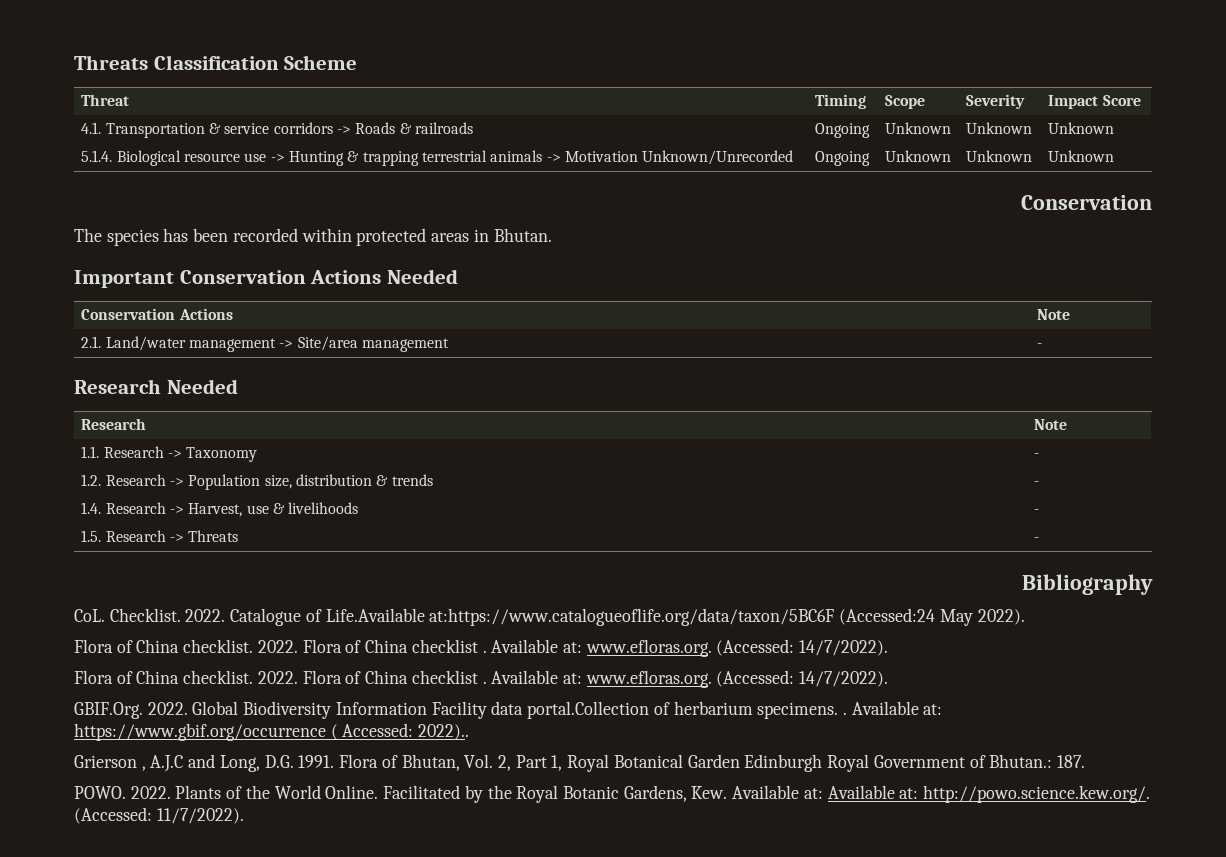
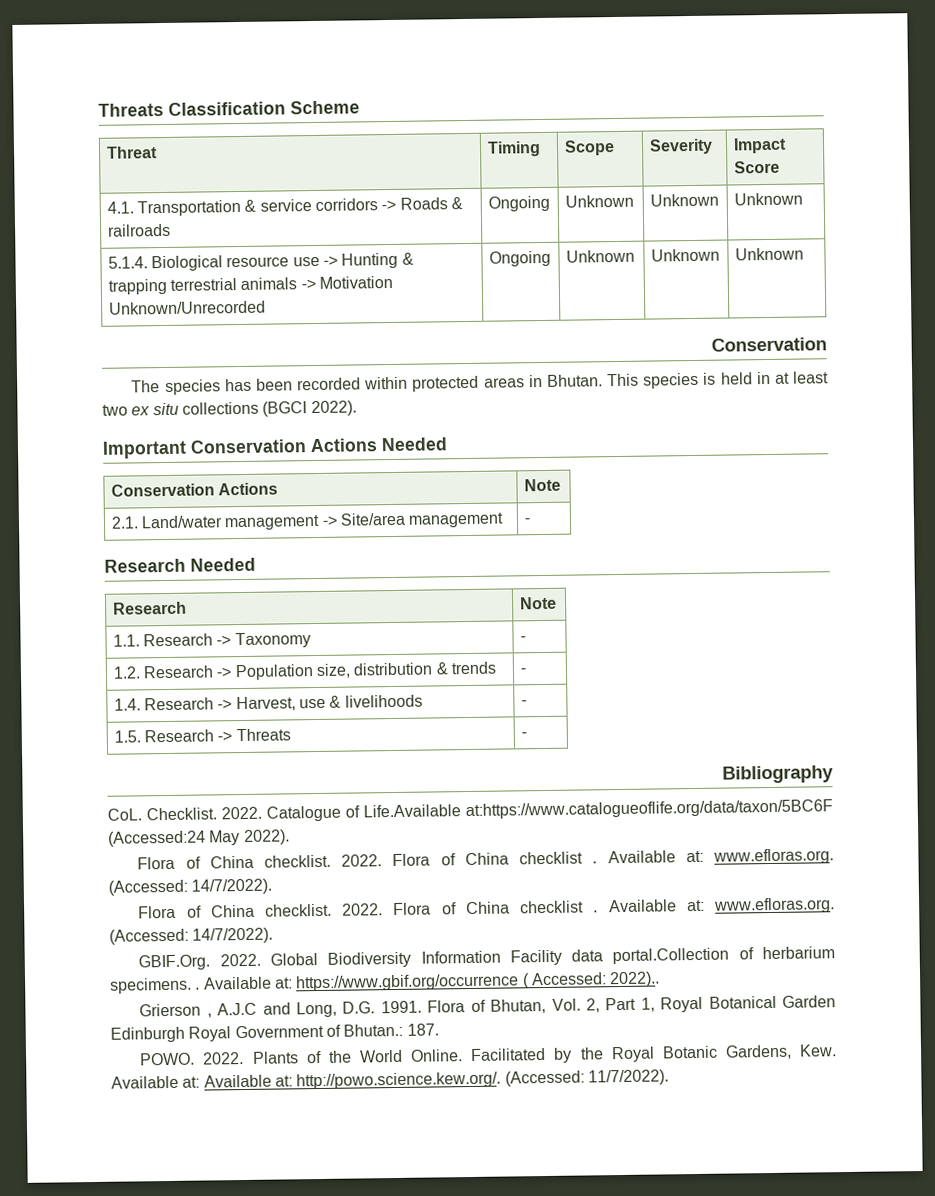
+ This species is held in at least two ex situ collections (BGCI 2022).

